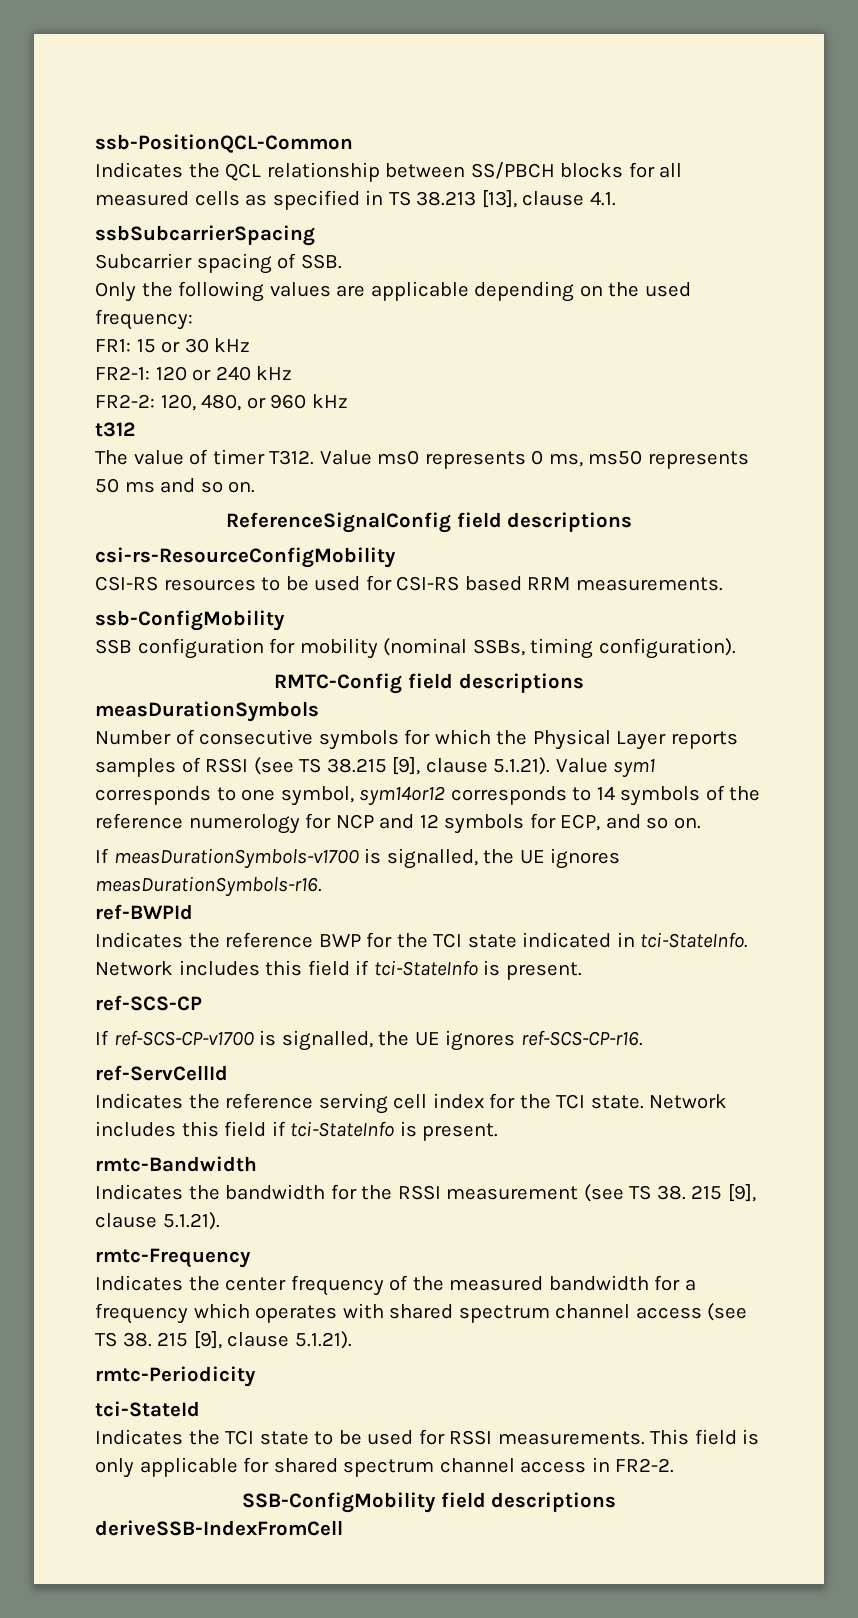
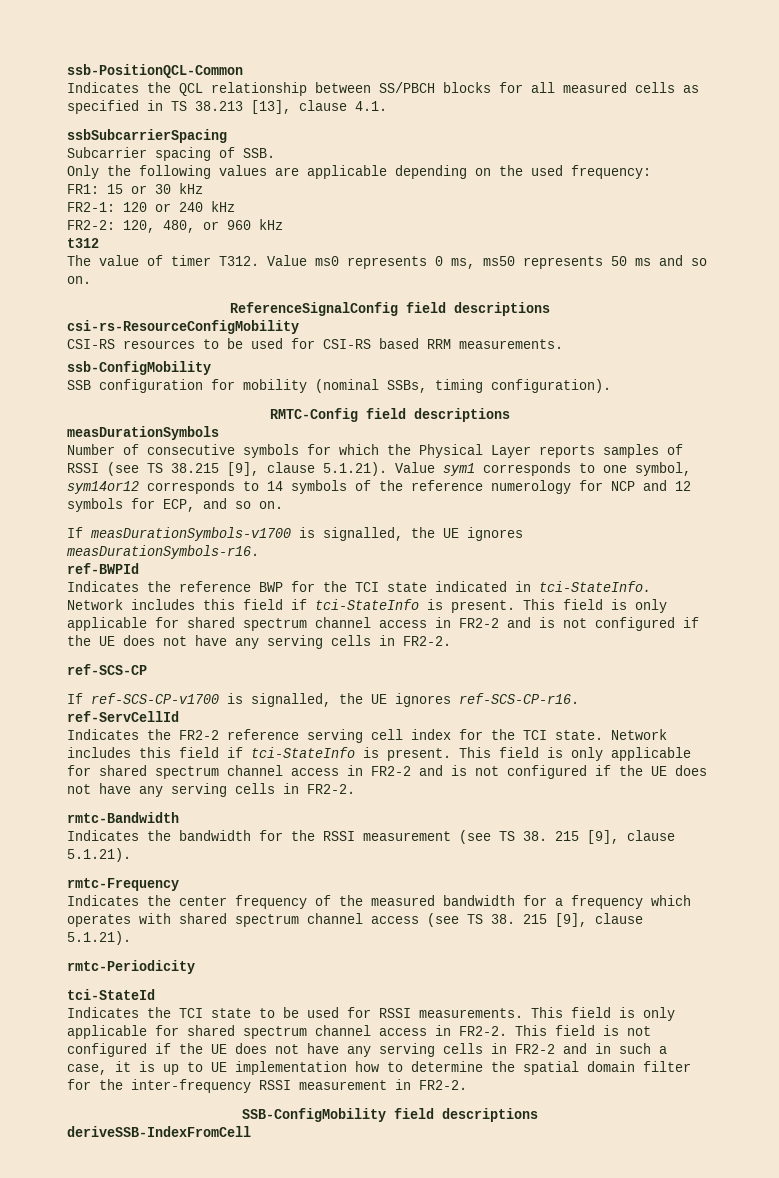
- Indicates the reference BWP for the TCI state indicated in tci-StateInfo. Network includes this field if tci-StateInfo is present.
+ Indicates the reference BWP for the TCI state indicated in tci-StateInfo. Network includes this field if tci-StateInfo is present. This field is only applicable for shared spectrum channel access in FR2-2 and is not configured if the UE does not have any serving cells in FR2-2.
- Indicates the reference serving cell index for the TCI state. Network includes this field if tci-StateInfo is present.
+ Indicates the FR2-2 reference serving cell index for the TCI state. Network includes this field if tci-StateInfo is present. This field is only applicable for shared spectrum channel access in FR2-2 and is not configured if the UE does not have any serving cells in FR2-2.
+ This field is not configured if the UE does not have any serving cells in FR2-2 and in such a case, it is up to UE implementation how to determine the spatial domain filter for the inter-frequency RSSI measurement in FR2-2.

